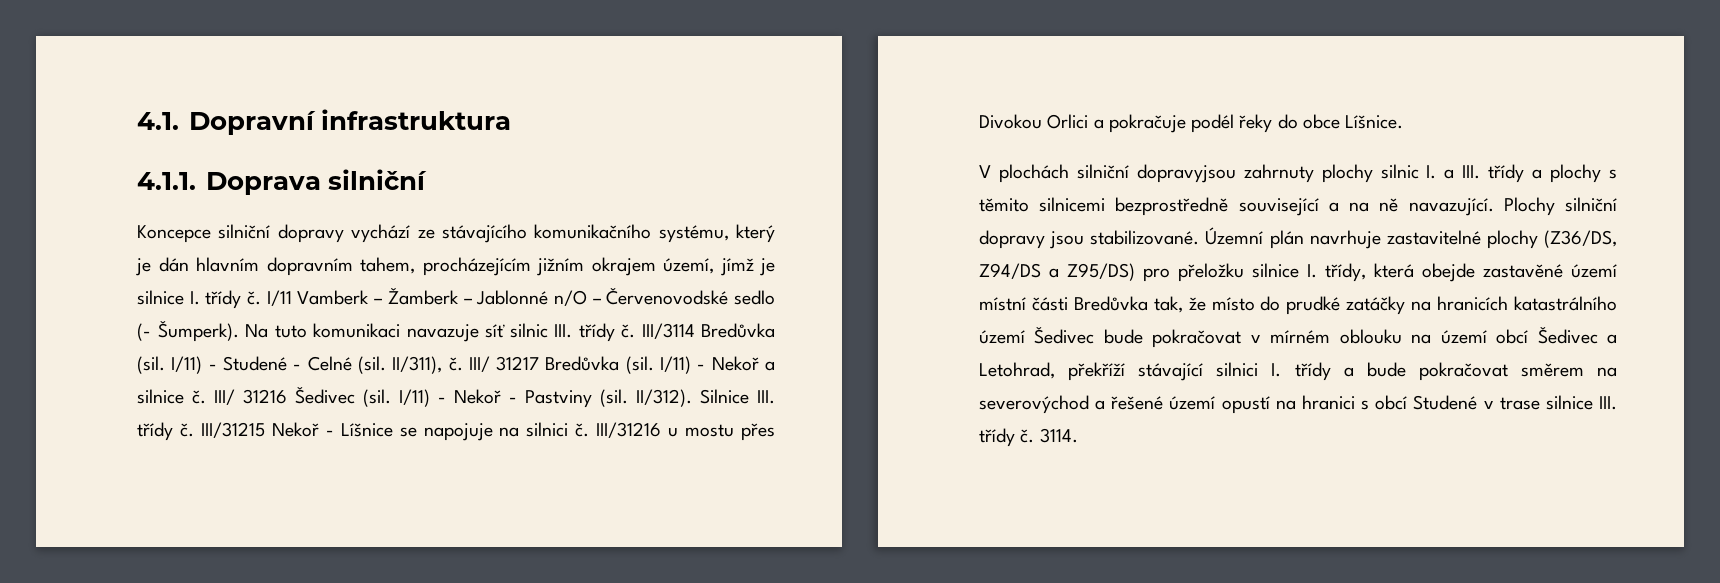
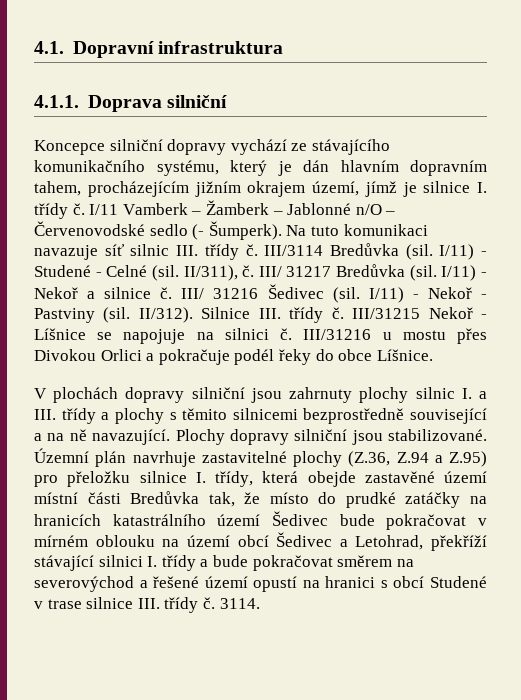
- V plochách silniční dopravyjsou zahrnuty plochy silnic I. a III. třídy a plochy s těmito silnicemi bezprostředně související a na ně navazující.
+ V plochách dopravy silniční jsou zahrnuty plochy silnic I. a III. třídy a plochy s těmito silnicemi bezprostředně související a na ně navazující.
- Plochy silniční dopravy jsou stabilizované.
+ Plochy dopravy silniční jsou stabilizované.
- Územní plán navrhuje zastavitelné plochy (Z36/DS, Z94/DS a Z95/DS) pro přeložku silnice I. třídy, která obejde zastavěné území místní části Bredůvka tak, že místo do prudké zatáčky na hranicích katastrálního území Šedivec bude pokračovat v mírném oblouku na území obcí Šedivec a Letohrad, překříží stávající silnici I. třídy a bude pokračovat směrem na severovýchod a řešené území opustí na hranici s obcí Studené v trase silnice III. třídy č.
+ Územní plán navrhuje zastavitelné plochy (Z.36, Z.94 a Z.95) pro přeložku silnice I. třídy, která obejde zastavěné území místní části Bredůvka tak, že místo do prudké zatáčky na hranicích katastrálního území Šedivec bude pokračovat v mírném oblouku na území obcí Šedivec a Letohrad, překříží stávající silnici I. třídy a bude pokračovat směrem na severovýchod a řešené území opustí na hranici s obcí Studené v trase silnice III. třídy č.

